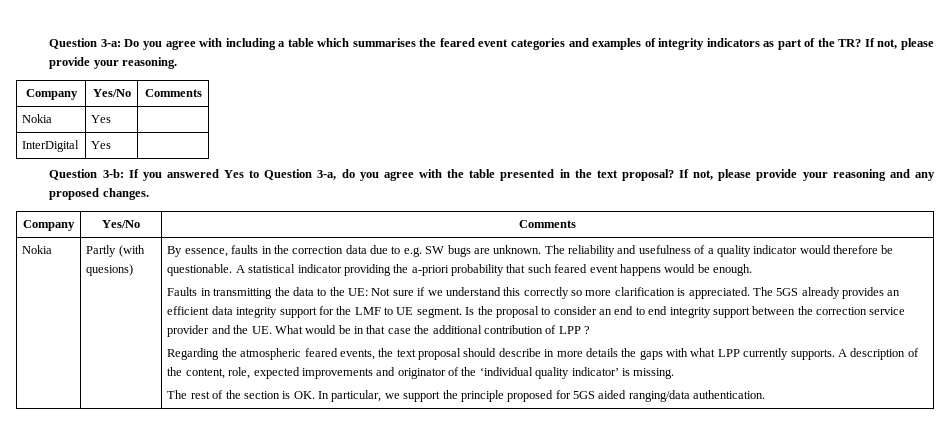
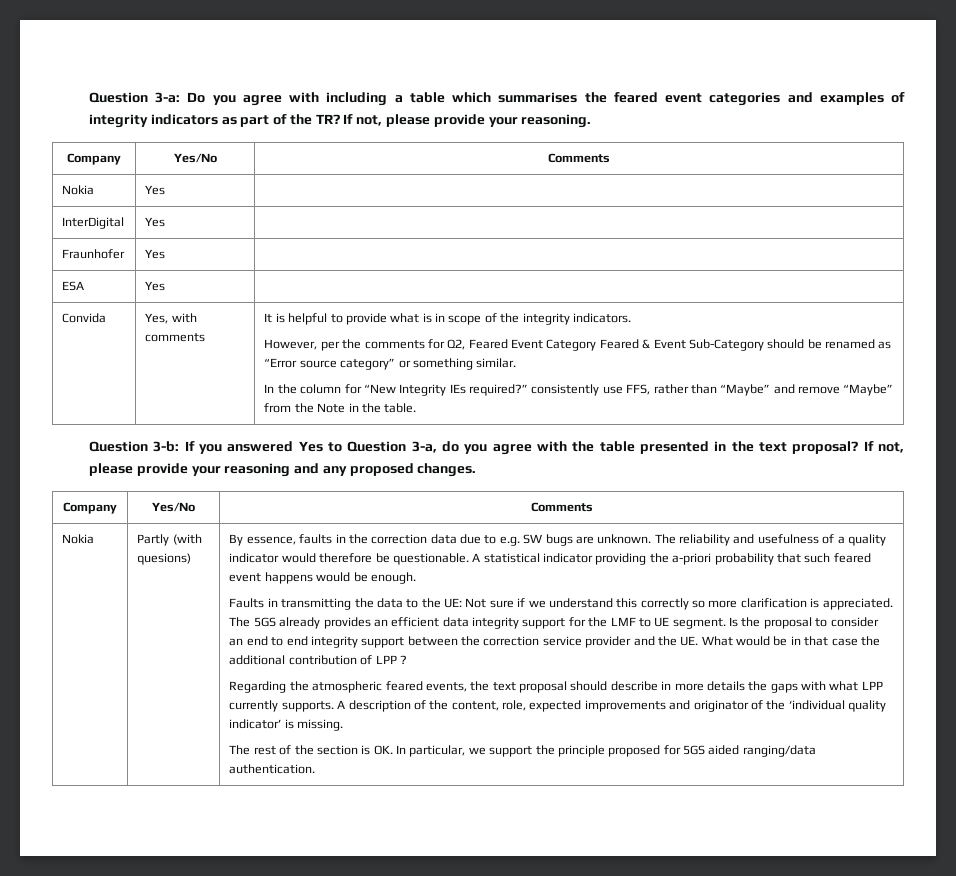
+ Fraunhofer | Yes |
+ ESA | Yes |
+ Convida | Yes, with comments | It is helpful to provide what is in scope of the integrity indicators.
+ However, per the comments for Q2, Feared Event Category Feared & Event Sub-Category should be renamed as “Error source category” or something similar.
+ In the column for “New Integrity IEs required?” consistently use FFS, rather than “Maybe” and remove “Maybe” from the Note in the table.

